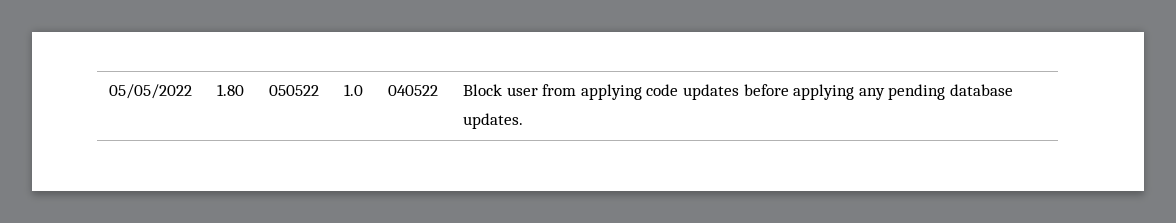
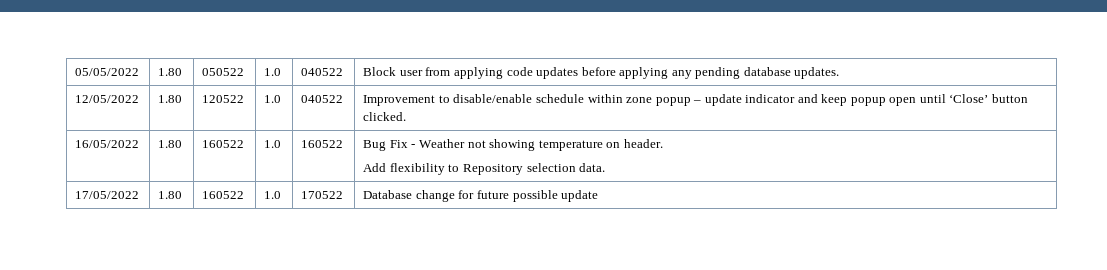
+ 12/05/2022 | 1.80 | 120522 | 1.0 | 040522 | Improvement to disable/enable schedule within zone popup – update indicator and keep popup open until ‘Close’ button clicked.
+ 16/05/2022 | 1.80 | 160522 | 1.0 | 160522 | Bug Fix - Weather not showing temperature on header.
+ Add flexibility to Repository selection data.
+ 17/05/2022 | 1.80 | 160522 | 1.0 | 170522 | Database change for future possible update

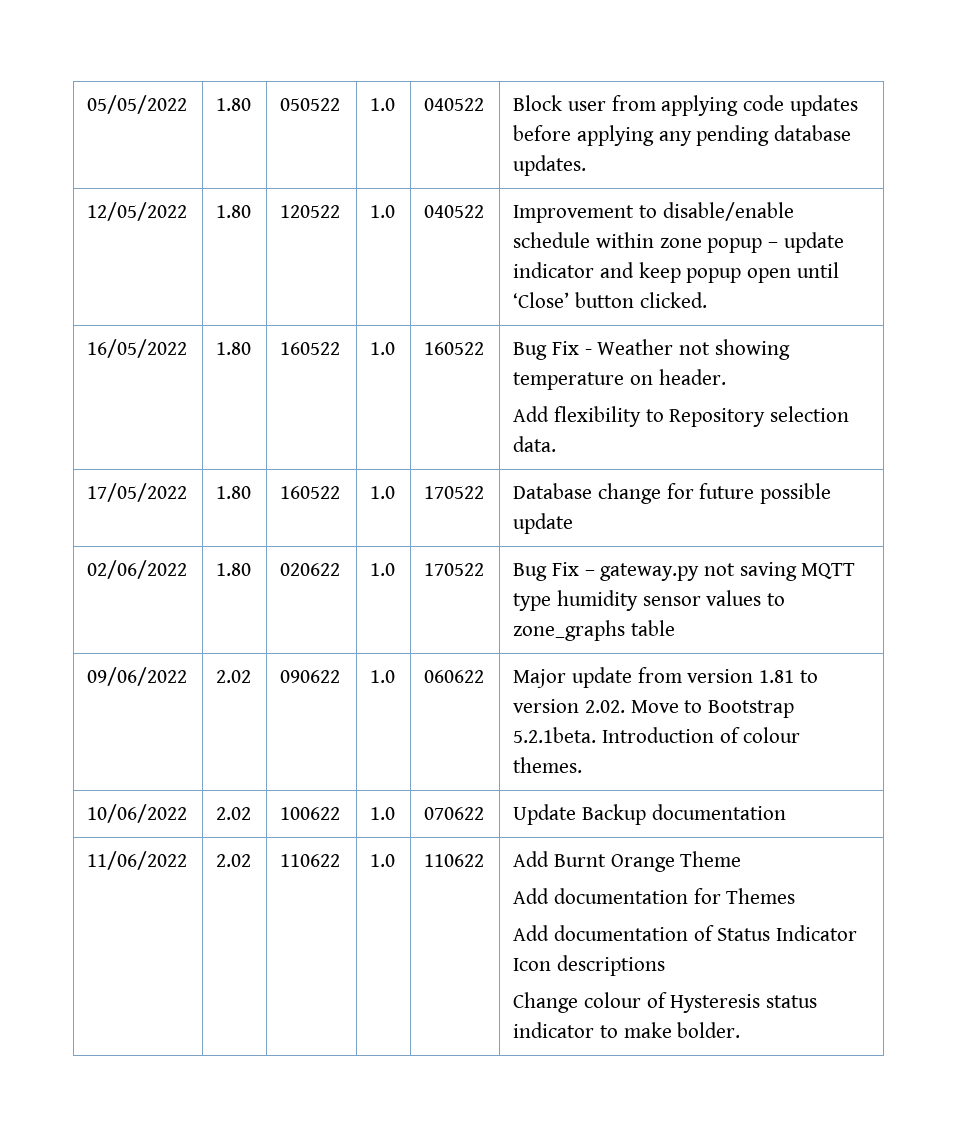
+ 02/06/2022 | 1.80 | 020622 | 1.0 | 170522 | Bug Fix – gateway.py not saving MQTT type humidity sensor values to zone_graphs table
+ 09/06/2022 | 2.02 | 090622 | 1.0 | 060622 | Major update from version 1.81 to version 2.02. Move to Bootstrap 5.2.1beta. Introduction of colour themes.
+ 10/06/2022 | 2.02 | 100622 | 1.0 | 070622 | Update Backup documentation
+ 11/06/2022 | 2.02 | 110622 | 1.0 | 110622 | Add Burnt Orange Theme
+ Add documentation for Themes
+ Add documentation of Status Indicator Icon descriptions
+ Change colour of Hysteresis status indicator to make bolder.

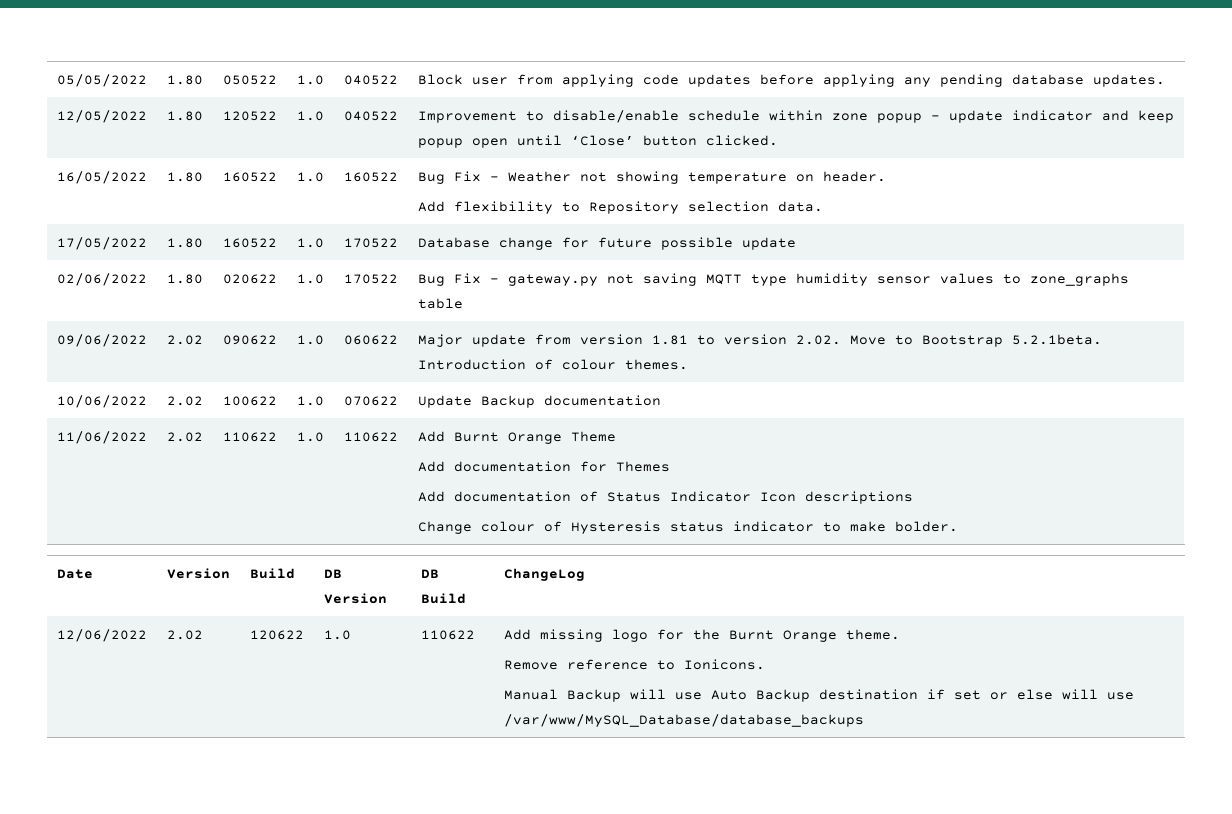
+ Date | Version | Build | DB Version | DB Build | ChangeLog
+ 12/06/2022 | 2.02 | 120622 | 1.0 | 110622 | Add missing logo for the Burnt Orange theme.
+ Remove reference to Ionicons.
+ Manual Backup will use Auto Backup destination if set or else will use /var/www/MySQL_Database/database_backups

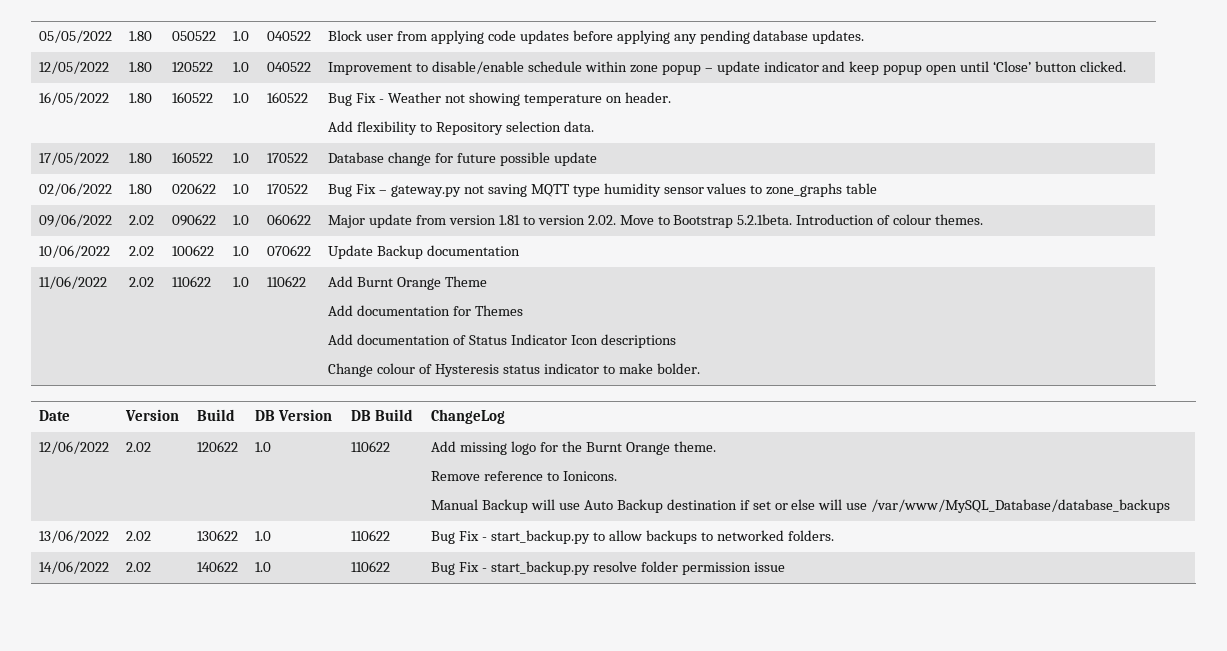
+ 13/06/2022 | 2.02 | 130622 | 1.0 | 110622 | Bug Fix - start_backup.py to allow backups to networked folders.
+ 14/06/2022 | 2.02 | 140622 | 1.0 | 110622 | Bug Fix - start_backup.py resolve folder permission issue

